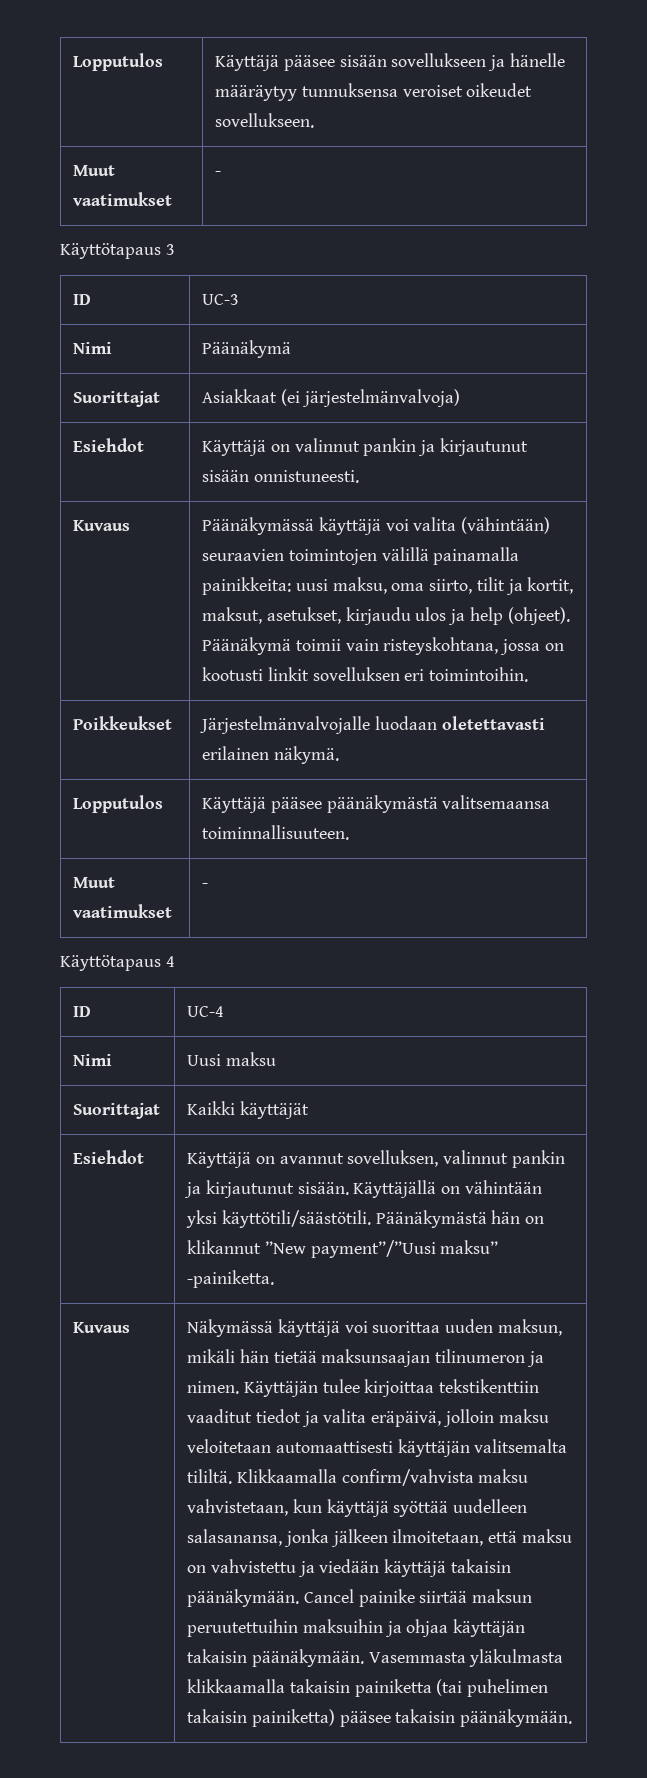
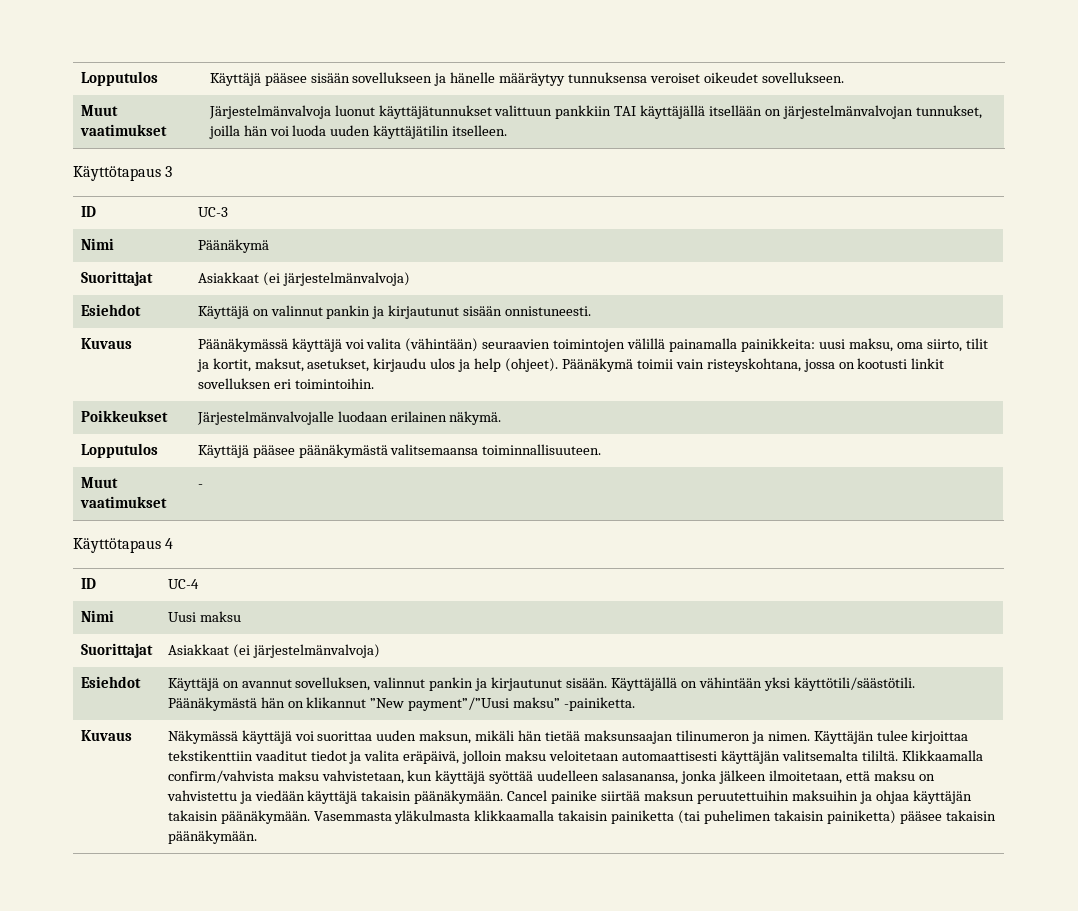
  Lopputulos | Käyttäjä pääsee sisään sovellukseen ja hänelle määräytyy tunnuksensa veroiset oikeudet sovellukseen.
- Muut vaatimukset | -
+ Muut vaatimukset | Järjestelmänvalvoja luonut käyttäjätunnukset valittuun pankkiin TAI käyttäjällä itsellään on järjestelmänvalvojan tunnukset, joilla hän voi luoda uuden käyttäjätilin itselleen.
- Poikkeukset | Järjestelmänvalvojalle luodaan oletettavasti erilainen näkymä.
+ Poikkeukset | Järjestelmänvalvojalle luodaan erilainen näkymä.
  Nimi | Uusi maksu
- Suorittajat | Kaikki käyttäjät
+ Suorittajat | Asiakkaat (ei järjestelmänvalvoja)

